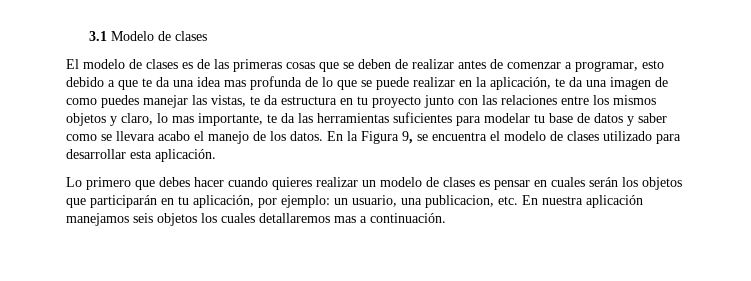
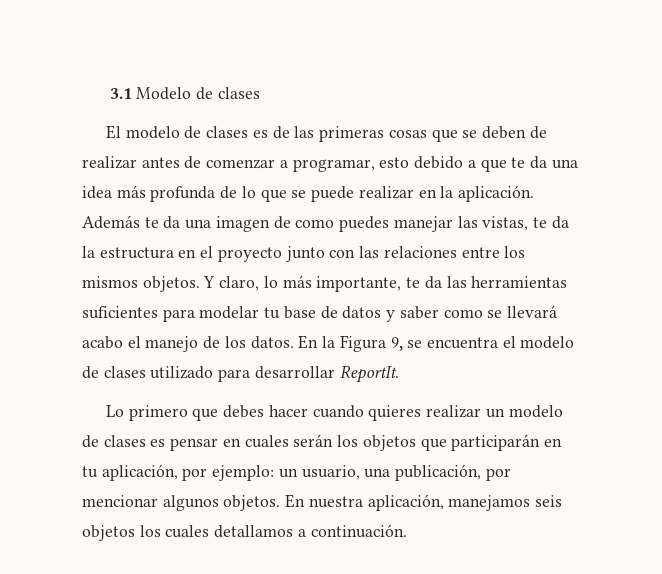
- El modelo de clases es de las primeras cosas que se deben de realizar antes de comenzar a programar, esto debido a que te da una idea mas profunda de lo que se puede realizar en la aplicación, te da una imagen de como puedes manejar las vistas, te da estructura en tu proyecto junto con las relaciones entre los mismos objetos y claro, lo mas importante, te da las herramientas suficientes para modelar tu base de datos y saber como se llevara acabo el manejo de los datos.
+ El modelo de clases es de las primeras cosas que se deben de realizar antes de comenzar a programar, esto debido a que te da una idea más profunda de lo que se puede realizar en la aplicación. Además te da una imagen de como puedes manejar las vistas, te da la estructura en el proyecto junto con las relaciones entre los mismos objetos. Y claro, lo más importante, te da las herramientas suficientes para modelar tu base de datos y saber como se llevará acabo el manejo de los datos.
- En la Figura 9, se encuentra el modelo de clases utilizado para desarrollar esta aplicación.
+ En la Figura 9, se encuentra el modelo de clases utilizado para desarrollar ReportIt.
- Lo primero que debes hacer cuando quieres realizar un modelo de clases es pensar en cuales serán los objetos que participarán en tu aplicación, por ejemplo: un usuario, una publicacion, etc. En nuestra aplicación manejamos seis objetos los cuales detallaremos mas a continuación.
+ Lo primero que debes hacer cuando quieres realizar un modelo de clases es pensar en cuales serán los objetos que participarán en tu aplicación, por ejemplo: un usuario, una publicación, por mencionar algunos objetos. En nuestra aplicación, manejamos seis objetos los cuales detallamos a continuación.

